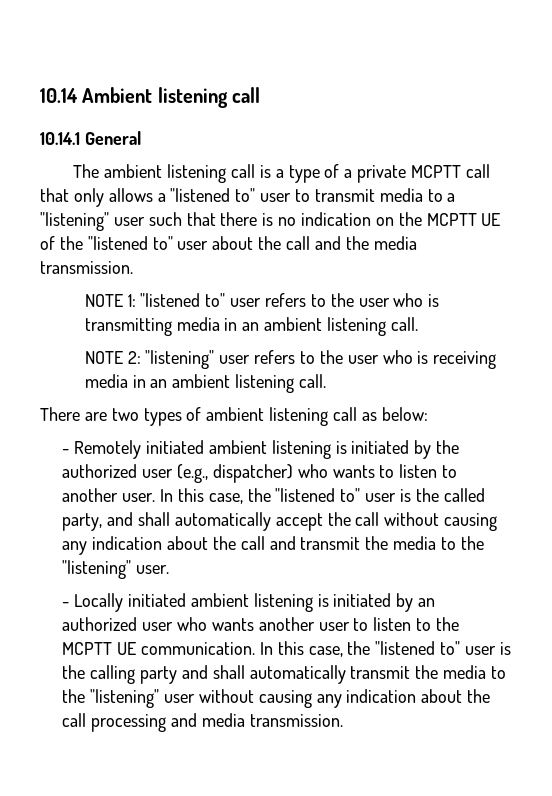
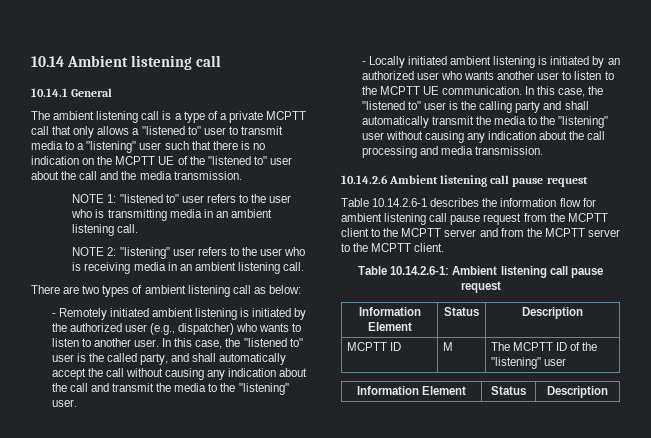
+ 10.14.2.6 Ambient listening call pause request
+ Table 10.14.2.6-1 describes the information flow for ambient listening call pause request from the MCPTT client to the MCPTT server and from the MCPTT server to the MCPTT client.
+ Table 10.14.2.6-1: Ambient listening call pause request
+ Information Element | Status | Description
+ MCPTT ID | M | The MCPTT ID of the "listening" user
+ Information Element | Status | Description

